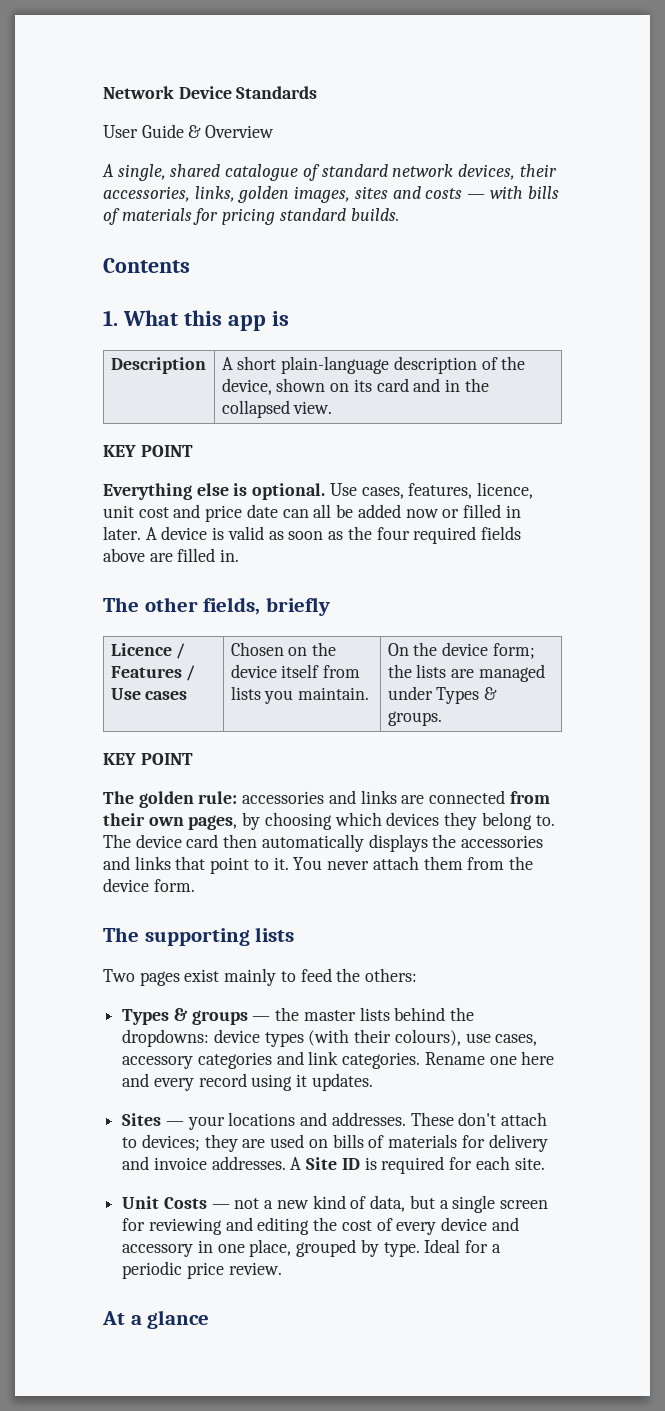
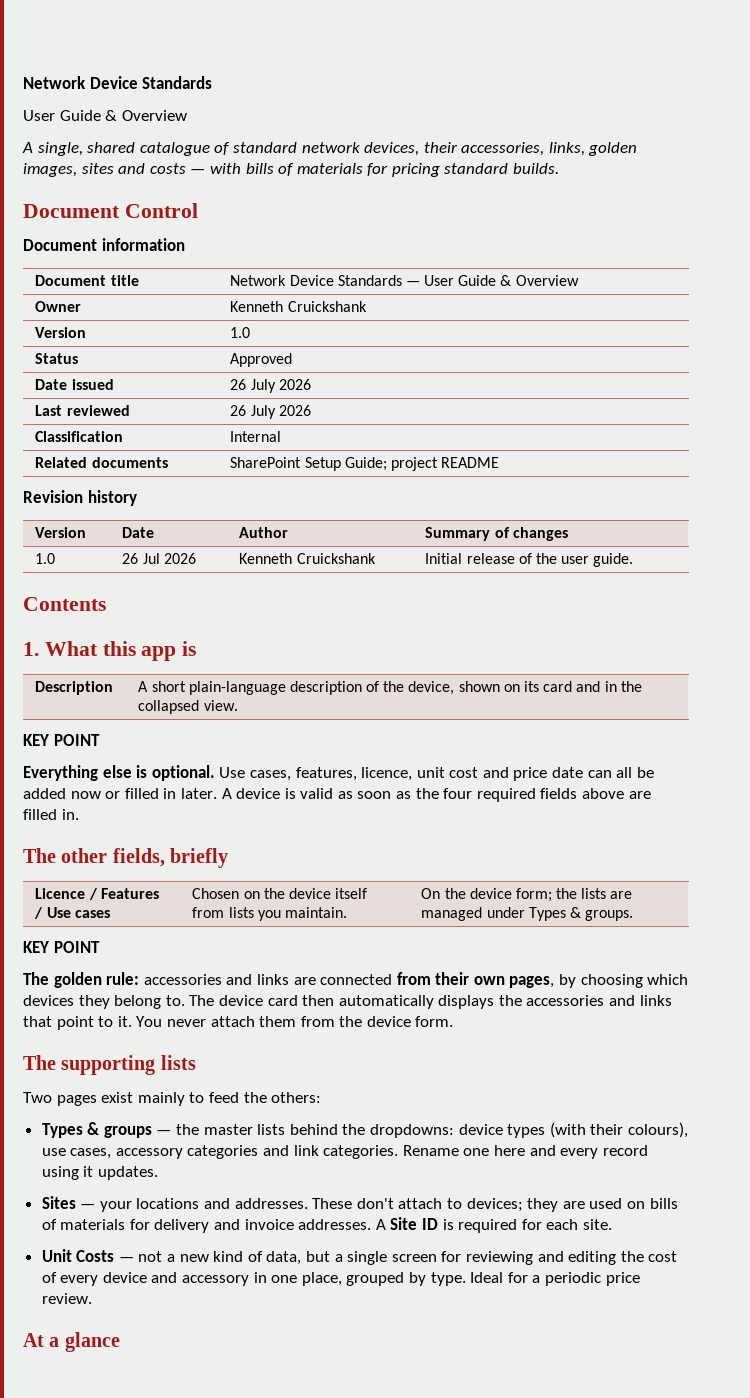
+ Document Control
+ Document information
+ Document title | Network Device Standards — User Guide & Overview
+ Owner | Kenneth Cruickshank
+ Version | 1.0
+ Status | Approved
+ Date issued | 26 July 2026
+ Last reviewed | 26 July 2026
+ Classification | Internal
+ Related documents | SharePoint Setup Guide; project README
+ Revision history
+ Version | Date | Author | Summary of changes
+ 1.0 | 26 Jul 2026 | Kenneth Cruickshank | Initial release of the user guide.

